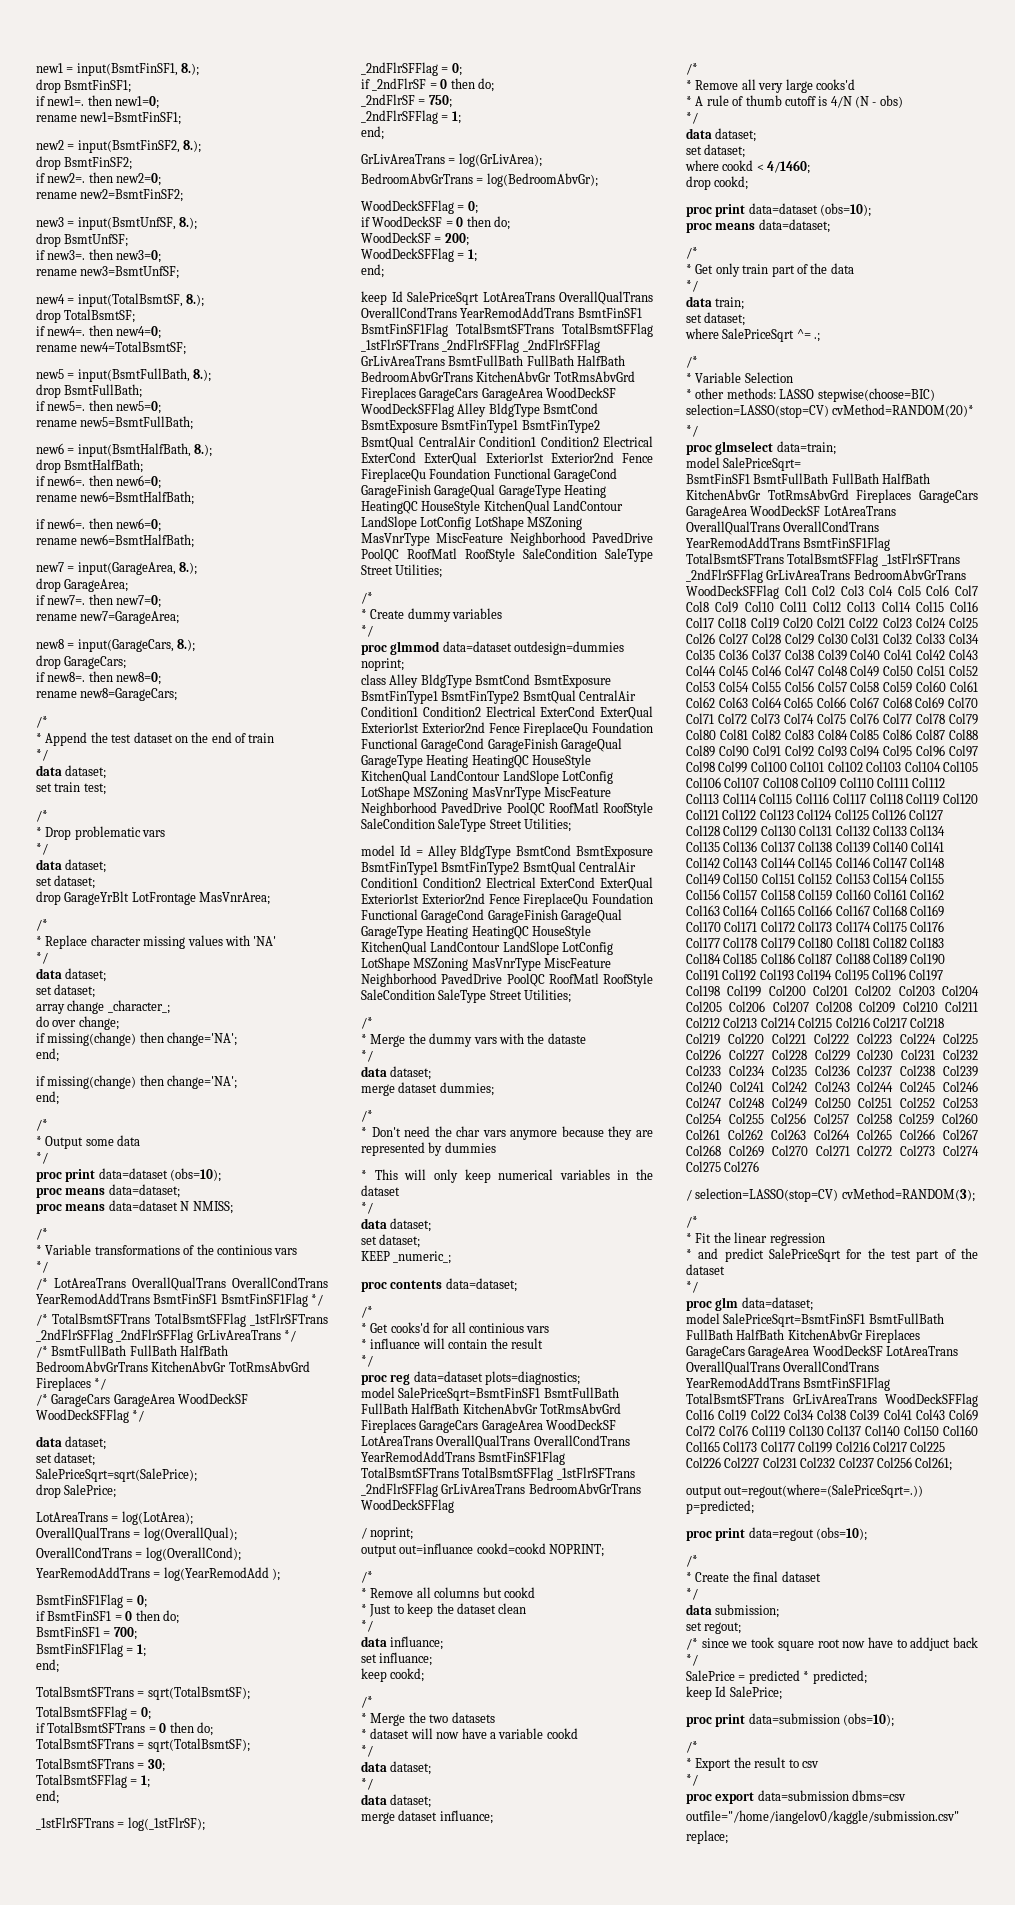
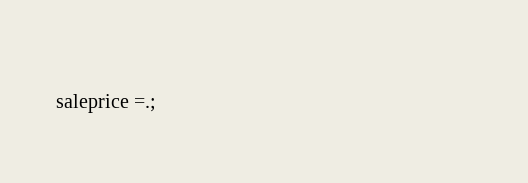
- new1 = input(BsmtFinSF1, 8.);
- drop BsmtFinSF1;
- if new1=. then new1=0;
- rename new1=BsmtFinSF1;
- new2 = input(BsmtFinSF2, 8.);
- drop BsmtFinSF2;
- if new2=. then new2=0;
- rename new2=BsmtFinSF2;
- new3 = input(BsmtUnfSF, 8.);
- drop BsmtUnfSF;
- if new3=. then new3=0;
- rename new3=BsmtUnfSF;
- new4 = input(TotalBsmtSF, 8.);
- drop TotalBsmtSF;
- if new4=. then new4=0;
- rename new4=TotalBsmtSF;
- new5 = input(BsmtFullBath, 8.);
- drop BsmtFullBath;
- if new5=. then new5=0;
- rename new5=BsmtFullBath;
- new6 = input(BsmtHalfBath, 8.);
- drop BsmtHalfBath;
- if new6=. then new6=0;
- rename new6=BsmtHalfBath;
- if new6=. then new6=0;
- rename new6=BsmtHalfBath;
- new7 = input(GarageArea, 8.);
- drop GarageArea;
- if new7=. then new7=0;
- rename new7=GarageArea;
- new8 = input(GarageCars, 8.);
- drop GarageCars;
- if new8=. then new8=0;
- rename new8=GarageCars;
- /*
- * Append the test dataset on the end of train
- */
- data dataset;
- set train test;
- /*
- * Drop problematic vars
- */
- data dataset;
- set dataset;
- drop GarageYrBlt LotFrontage MasVnrArea;
- /*
- * Replace character missing values with 'NA'
- */
- data dataset;
- set dataset;
- array change _character_;
- do over change;
- if missing(change) then change='NA';
- end;
- if missing(change) then change='NA';
- end;
- /*
- * Output some data
- */
- proc print data=dataset (obs=10);
- proc means data=dataset;
- proc means data=dataset N NMISS;
- /*
- * Variable transformations of the continious vars
- */
- /* LotAreaTrans OverallQualTrans OverallCondTrans YearRemodAddTrans BsmtFinSF1 BsmtFinSF1Flag */
- /* TotalBsmtSFTrans TotalBsmtSFFlag _1stFlrSFTrans _2ndFlrSFFlag _2ndFlrSFFlag GrLivAreaTrans */
- /* BsmtFullBath FullBath HalfBath BedroomAbvGrTrans KitchenAbvGr TotRmsAbvGrd Fireplaces */
- /* GarageCars GarageArea WoodDeckSF WoodDeckSFFlag */
- data dataset;
- set dataset;
- SalePriceSqrt=sqrt(SalePrice);
- drop SalePrice;
- LotAreaTrans = log(LotArea);
- OverallQualTrans = log(OverallQual);
- OverallCondTrans = log(OverallCond);
- YearRemodAddTrans = log(YearRemodAdd );
- BsmtFinSF1Flag = 0;
- if BsmtFinSF1 = 0 then do;
- BsmtFinSF1 = 700;
- BsmtFinSF1Flag = 1;
- end;
- TotalBsmtSFTrans = sqrt(TotalBsmtSF);
- TotalBsmtSFFlag = 0;
- if TotalBsmtSFTrans = 0 then do;
- TotalBsmtSFTrans = sqrt(TotalBsmtSF);
- TotalBsmtSFTrans = 30;
- TotalBsmtSFFlag = 1;
- end;
- _1stFlrSFTrans = log(_1stFlrSF);
- _2ndFlrSFFlag = 0;
- if _2ndFlrSF = 0 then do;
- _2ndFlrSF = 750;
- _2ndFlrSFFlag = 1;
- end;
- GrLivAreaTrans = log(GrLivArea);
- BedroomAbvGrTrans = log(BedroomAbvGr);
- WoodDeckSFFlag = 0;
- if WoodDeckSF = 0 then do;
- WoodDeckSF = 200;
- WoodDeckSFFlag = 1;
- end;
- keep Id SalePriceSqrt LotAreaTrans OverallQualTrans OverallCondTrans YearRemodAddTrans BsmtFinSF1 BsmtFinSF1Flag TotalBsmtSFTrans TotalBsmtSFFlag _1stFlrSFTrans _2ndFlrSFFlag _2ndFlrSFFlag GrLivAreaTrans BsmtFullBath FullBath HalfBath BedroomAbvGrTrans KitchenAbvGr TotRmsAbvGrd Fireplaces GarageCars GarageArea WoodDeckSF WoodDeckSFFlag Alley BldgType BsmtCond BsmtExposure BsmtFinType1 BsmtFinType2 BsmtQual CentralAir Condition1 Condition2 Electrical ExterCond ExterQual Exterior1st Exterior2nd Fence FireplaceQu Foundation Functional GarageCond GarageFinish GarageQual GarageType Heating HeatingQC HouseStyle KitchenQual LandContour LandSlope LotConfig LotShape MSZoning MasVnrType MiscFeature Neighborhood PavedDrive PoolQC RoofMatl RoofStyle SaleCondition SaleType Street Utilities;
- /*
- * Create dummy variables
- */
- proc glmmod data=dataset outdesign=dummies noprint;
- class Alley BldgType BsmtCond BsmtExposure BsmtFinType1 BsmtFinType2 BsmtQual CentralAir Condition1 Condition2 Electrical ExterCond ExterQual Exterior1st Exterior2nd Fence FireplaceQu Foundation Functional GarageCond GarageFinish GarageQual GarageType Heating HeatingQC HouseStyle KitchenQual LandContour LandSlope LotConfig LotShape MSZoning MasVnrType MiscFeature Neighborhood PavedDrive PoolQC RoofMatl RoofStyle SaleCondition SaleType Street Utilities;
- model Id = Alley BldgType BsmtCond BsmtExposure BsmtFinType1 BsmtFinType2 BsmtQual CentralAir Condition1 Condition2 Electrical ExterCond ExterQual Exterior1st Exterior2nd Fence FireplaceQu Foundation Functional GarageCond GarageFinish GarageQual GarageType Heating HeatingQC HouseStyle KitchenQual LandContour LandSlope LotConfig LotShape MSZoning MasVnrType MiscFeature Neighborhood PavedDrive PoolQC RoofMatl RoofStyle SaleCondition SaleType Street Utilities;
- /*
- * Merge the dummy vars with the dataste
- */
- data dataset;
- merge dataset dummies;
- /*
- * Don't need the char vars anymore because they are represented by dummies
- * This will only keep numerical variables in the dataset
- */
- data dataset;
- set dataset;
- KEEP _numeric_;
- proc contents data=dataset;
- /*
- * Get cooks'd for all continious vars
- * influance will contain the result
- */
- proc reg data=dataset plots=diagnostics;
- model SalePriceSqrt=BsmtFinSF1 BsmtFullBath FullBath HalfBath KitchenAbvGr TotRmsAbvGrd Fireplaces GarageCars GarageArea WoodDeckSF LotAreaTrans OverallQualTrans OverallCondTrans YearRemodAddTrans BsmtFinSF1Flag TotalBsmtSFTrans TotalBsmtSFFlag _1stFlrSFTrans _2ndFlrSFFlag GrLivAreaTrans BedroomAbvGrTrans WoodDeckSFFlag
- / noprint;
- output out=influance cookd=cookd NOPRINT;
- /*
- * Remove all columns but cookd
- * Just to keep the dataset clean
- */
- data influance;
- set influance;
- keep cookd;
- /*
- * Merge the two datasets
- * dataset will now have a variable cookd
- */
- data dataset;
- */
- data dataset;
- merge dataset influance;
- /*
- * Remove all very large cooks'd
- * A rule of thumb cutoff is 4/N (N - obs)
- */
- data dataset;
- set dataset;
- where cookd < 4/1460;
- drop cookd;
- proc print data=dataset (obs=10);
- proc means data=dataset;
- /*
- * Get only train part of the data
- */
- data train;
- set dataset;
- where SalePriceSqrt ^= .;
- /*
- * Variable Selection
- * other methods: LASSO stepwise(choose=BIC) selection=LASSO(stop=CV) cvMethod=RANDOM(20)*
- */
- proc glmselect data=train;
- model SalePriceSqrt=
- BsmtFinSF1 BsmtFullBath FullBath HalfBath KitchenAbvGr TotRmsAbvGrd Fireplaces GarageCars GarageArea WoodDeckSF LotAreaTrans OverallQualTrans OverallCondTrans YearRemodAddTrans BsmtFinSF1Flag TotalBsmtSFTrans TotalBsmtSFFlag _1stFlrSFTrans _2ndFlrSFFlag GrLivAreaTrans BedroomAbvGrTrans WoodDeckSFFlag Col1 Col2 Col3 Col4 Col5 Col6 Col7 Col8 Col9 Col10 Col11 Col12 Col13 Col14 Col15 Col16 Col17 Col18 Col19 Col20 Col21 Col22 Col23 Col24 Col25 Col26 Col27 Col28 Col29 Col30 Col31 Col32 Col33 Col34 Col35 Col36 Col37 Col38 Col39 Col40 Col41 Col42 Col43 Col44 Col45 Col46 Col47 Col48 Col49 Col50 Col51 Col52 Col53 Col54 Col55 Col56 Col57 Col58 Col59 Col60 Col61 Col62 Col63 Col64 Col65 Col66 Col67 Col68 Col69 Col70 Col71 Col72 Col73 Col74 Col75 Col76 Col77 Col78 Col79 Col80 Col81 Col82 Col83 Col84 Col85 Col86 Col87 Col88 Col89 Col90 Col91 Col92 Col93 Col94 Col95 Col96 Col97 Col98 Col99 Col100 Col101 Col102 Col103 Col104 Col105 Col106 Col107 Col108 Col109 Col110 Col111 Col112 Col113 Col114 Col115 Col116 Col117 Col118 Col119 Col120 Col121 Col122 Col123 Col124 Col125 Col126 Col127 Col128 Col129 Col130 Col131 Col132 Col133 Col134 Col135 Col136 Col137 Col138 Col139 Col140 Col141 Col142 Col143 Col144 Col145 Col146 Col147 Col148 Col149 Col150 Col151 Col152 Col153 Col154 Col155 Col156 Col157 Col158 Col159 Col160 Col161 Col162 Col163 Col164 Col165 Col166 Col167 Col168 Col169 Col170 Col171 Col172 Col173 Col174 Col175 Col176 Col177 Col178 Col179 Col180 Col181 Col182 Col183 Col184 Col185 Col186 Col187 Col188 Col189 Col190 Col191 Col192 Col193 Col194 Col195 Col196 Col197 Col198 Col199 Col200 Col201 Col202 Col203 Col204 Col205 Col206 Col207 Col208 Col209 Col210 Col211 Col212 Col213 Col214 Col215 Col216 Col217 Col218 Col219 Col220 Col221 Col222 Col223 Col224 Col225 Col226 Col227 Col228 Col229 Col230 Col231 Col232 Col233 Col234 Col235 Col236 Col237 Col238 Col239 Col240 Col241 Col242 Col243 Col244 Col245 Col246 Col247 Col248 Col249 Col250 Col251 Col252 Col253 Col254 Col255 Col256 Col257 Col258 Col259 Col260 Col261 Col262 Col263 Col264 Col265 Col266 Col267 Col268 Col269 Col270 Col271 Col272 Col273 Col274 Col275 Col276
- / selection=LASSO(stop=CV) cvMethod=RANDOM(3);
- /*
- * Fit the linear regression
- * and predict SalePriceSqrt for the test part of the dataset
- */
- proc glm data=dataset;
- model SalePriceSqrt=BsmtFinSF1 BsmtFullBath FullBath HalfBath KitchenAbvGr Fireplaces GarageCars GarageArea WoodDeckSF LotAreaTrans OverallQualTrans OverallCondTrans YearRemodAddTrans BsmtFinSF1Flag TotalBsmtSFTrans GrLivAreaTrans WoodDeckSFFlag Col16 Col19 Col22 Col34 Col38 Col39 Col41 Col43 Col69 Col72 Col76 Col119 Col130 Col137 Col140 Col150 Col160 Col165 Col173 Col177 Col199 Col216 Col217 Col225 Col226 Col227 Col231 Col232 Col237 Col256 Col261;
- output out=regout(where=(SalePriceSqrt=.)) p=predicted;
- proc print data=regout (obs=10);
- /*
- * Create the final dataset
- */
- data submission;
- set regout;
- /* since we took square root now have to addjuct back */
- SalePrice = predicted * predicted;
- keep Id SalePrice;
- proc print data=submission (obs=10);
- /*
- * Export the result to csv
- */
- proc export data=submission dbms=csv
- outfile="/home/iangelov0/kaggle/submission.csv"
- replace;
+ saleprice =.;

